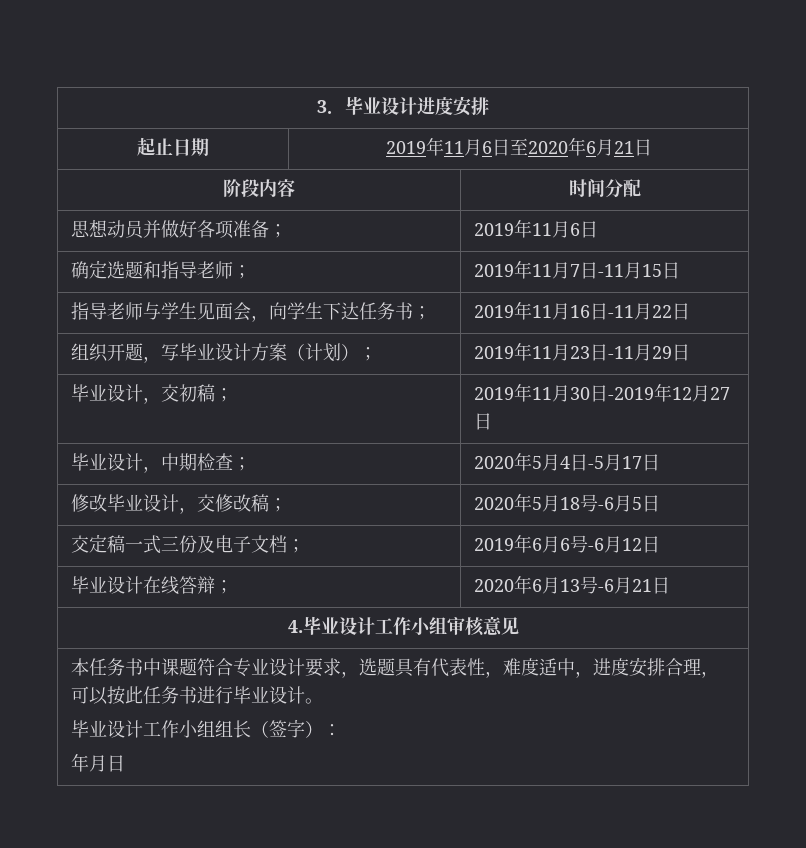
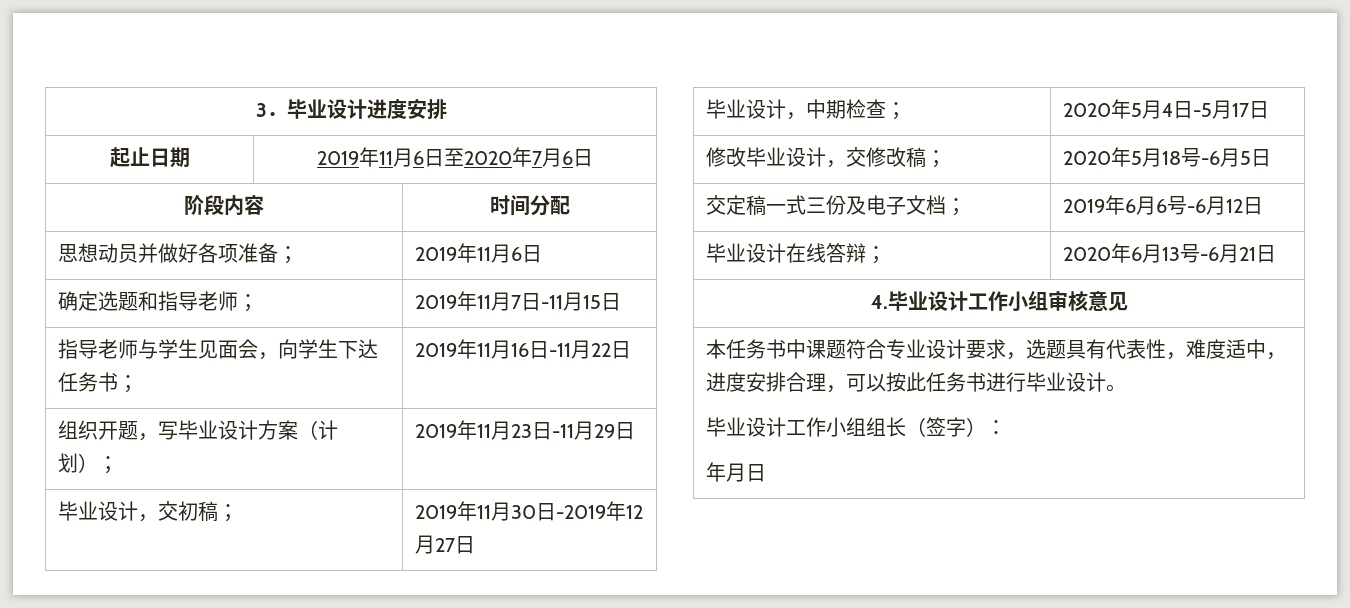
- 起止日期 | 2019年11月6日至2020年6月21日
+ 起止日期 | 2019年11月6日至2020年7月6日

